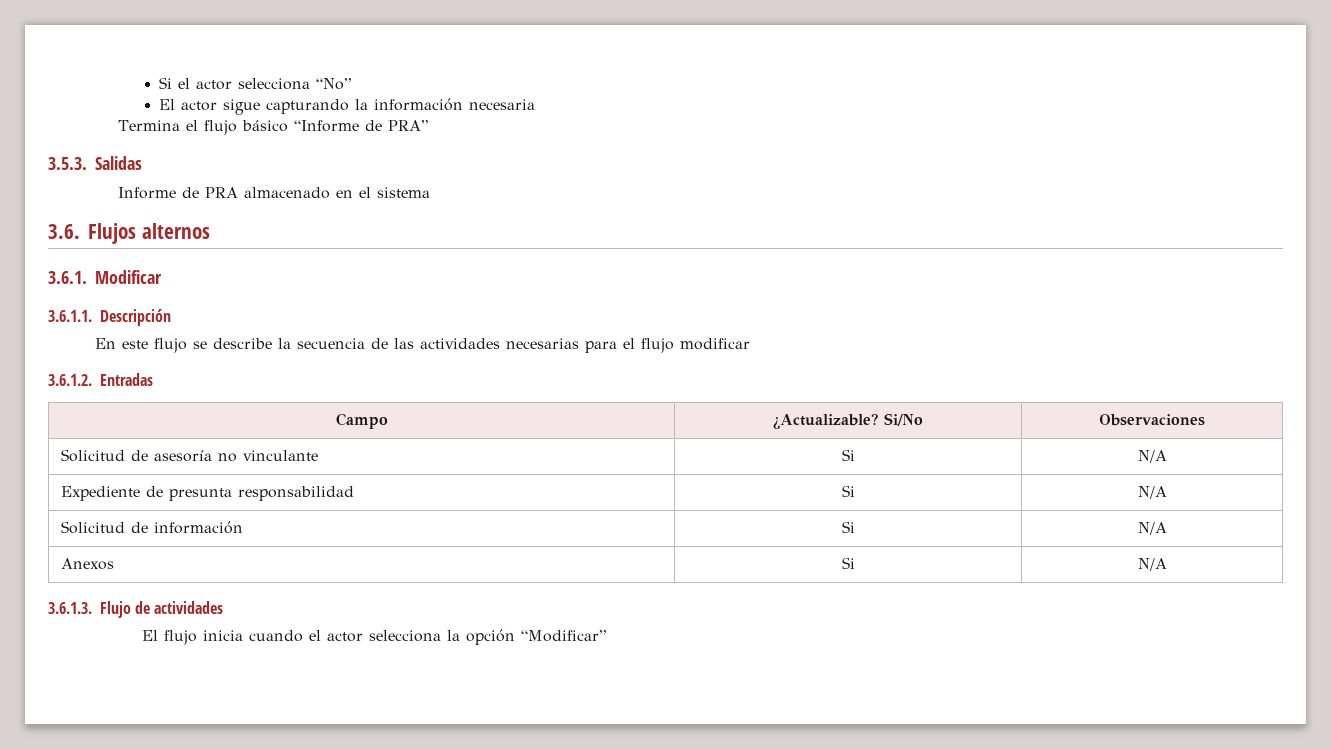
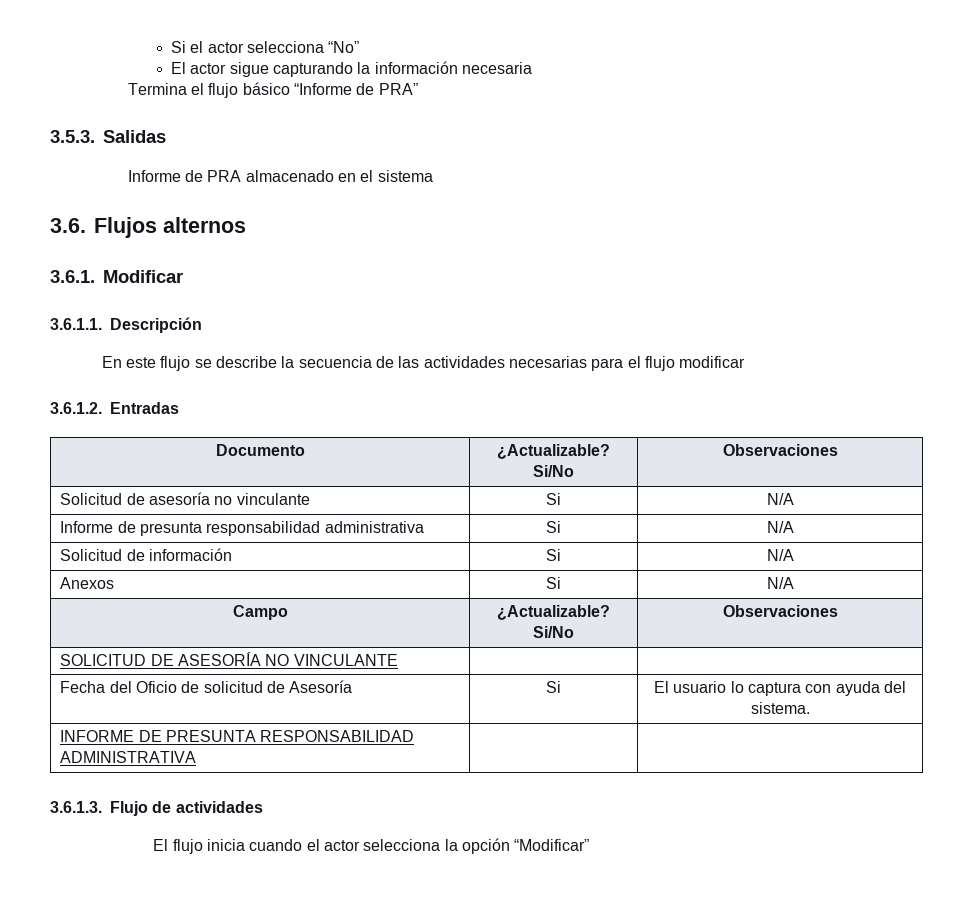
- Campo | ¿Actualizable? Si/No | Observaciones
+ Documento | ¿Actualizable? Si/No | Observaciones
- Expediente de presunta responsabilidad | Si | N/A
+ Informe de presunta responsabilidad administrativa | Si | N/A
+ Campo | ¿Actualizable? Si/No | Observaciones
+ SOLICITUD DE ASESORÍA NO VINCULANTE | |
+ Fecha del Oficio de solicitud de Asesoría | Si | El usuario lo captura con ayuda del sistema.
+ INFORME DE PRESUNTA RESPONSABILIDAD ADMINISTRATIVA | |

